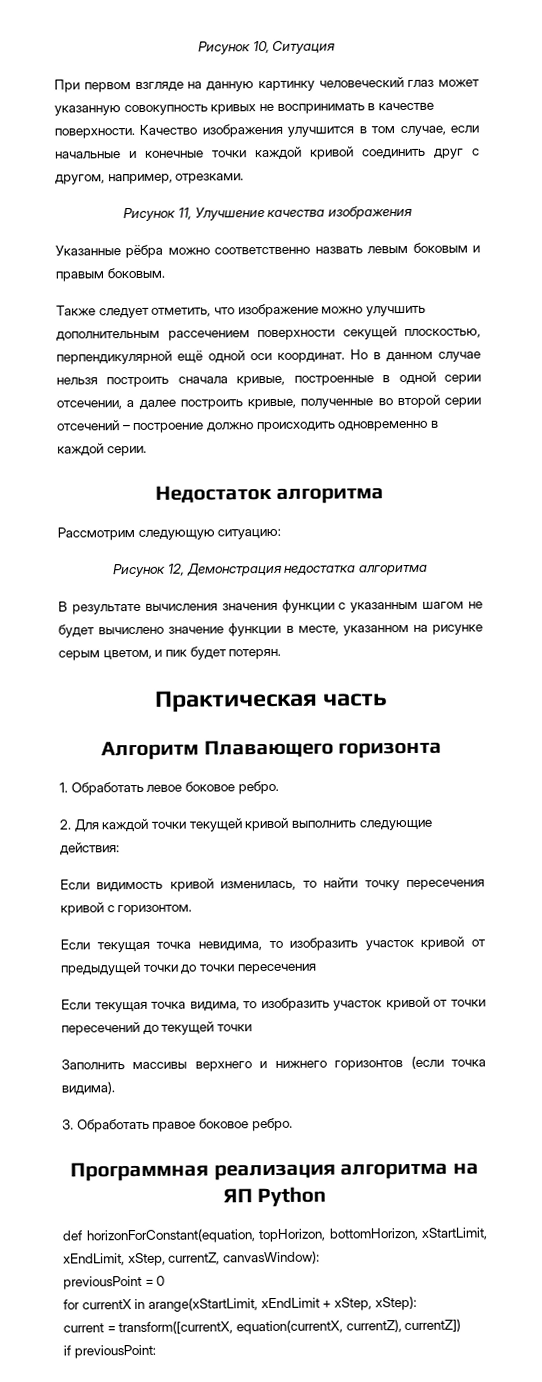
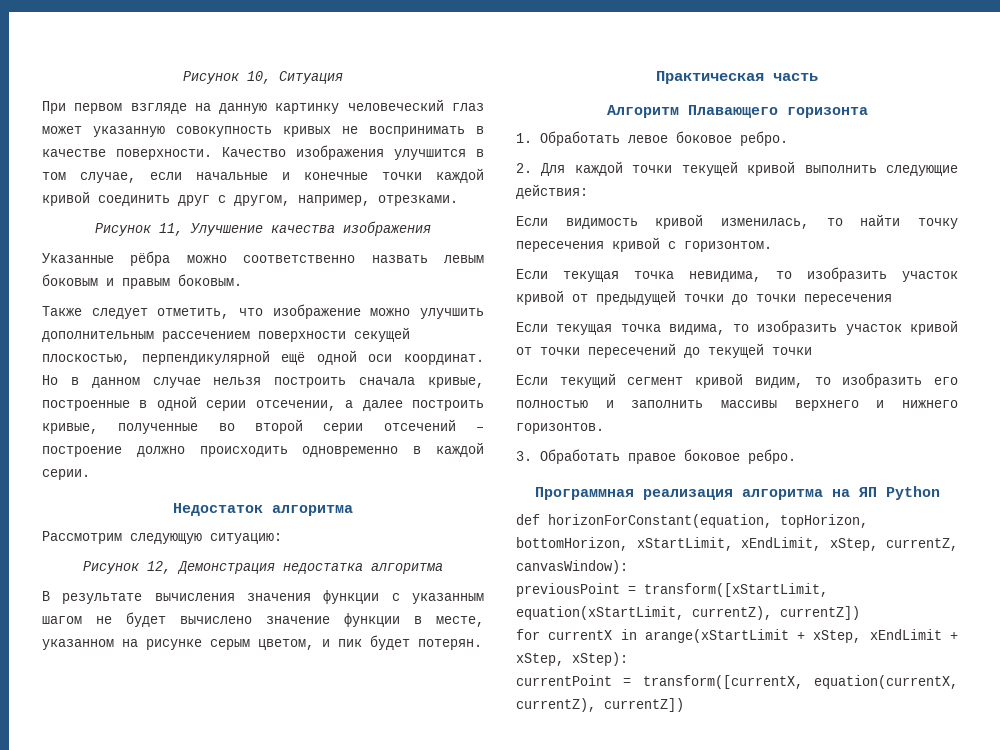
- Заполнить массивы верхнего и нижнего горизонтов (если точка видима).
+ Если текущий сегмент кривой видим, то изобразить его полностью и заполнить массивы верхнего и нижнего горизонтов.
- previousPoint = 0
+ previousPoint = transform([xStartLimit, equation(xStartLimit, currentZ), currentZ])
- for currentX in arange(xStartLimit, xEndLimit + xStep, xStep):
+ for currentX in arange(xStartLimit + xStep, xEndLimit + xStep, xStep):
- current = transform([currentX, equation(currentX, currentZ), currentZ])
+ currentPoint = transform([currentX, equation(currentX, currentZ), currentZ])
- if previousPoint:

